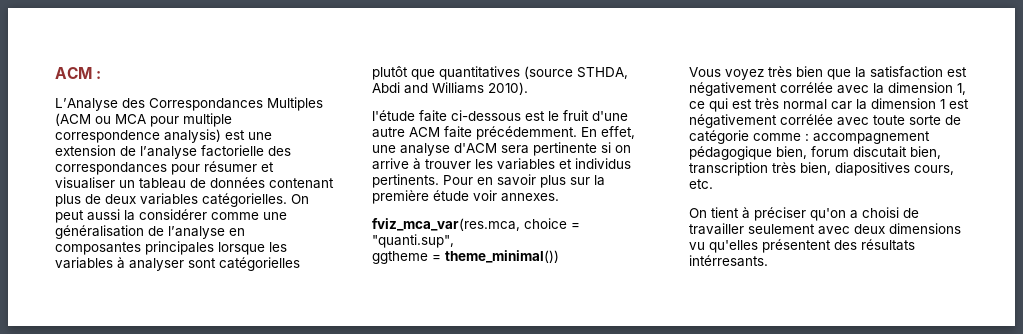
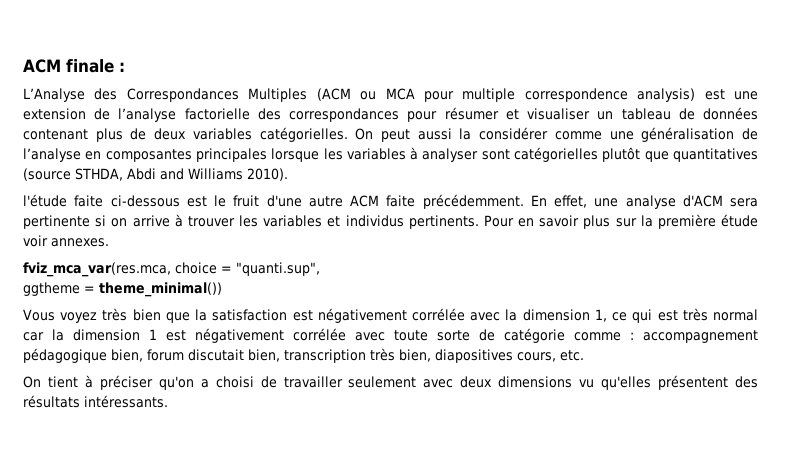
- ACM :
+ ACM finale :
- On tient à préciser qu'on a choisi de travailler seulement avec deux dimensions vu qu'elles présentent des résultats intérresants.
+ On tient à préciser qu'on a choisi de travailler seulement avec deux dimensions vu qu'elles présentent des résultats intéressants.

